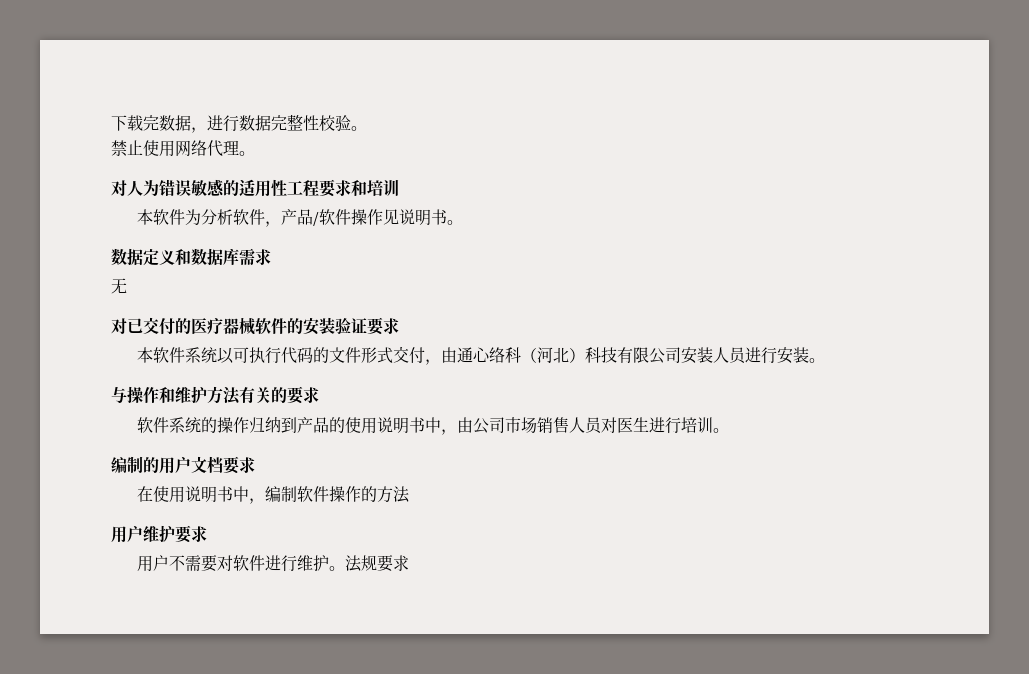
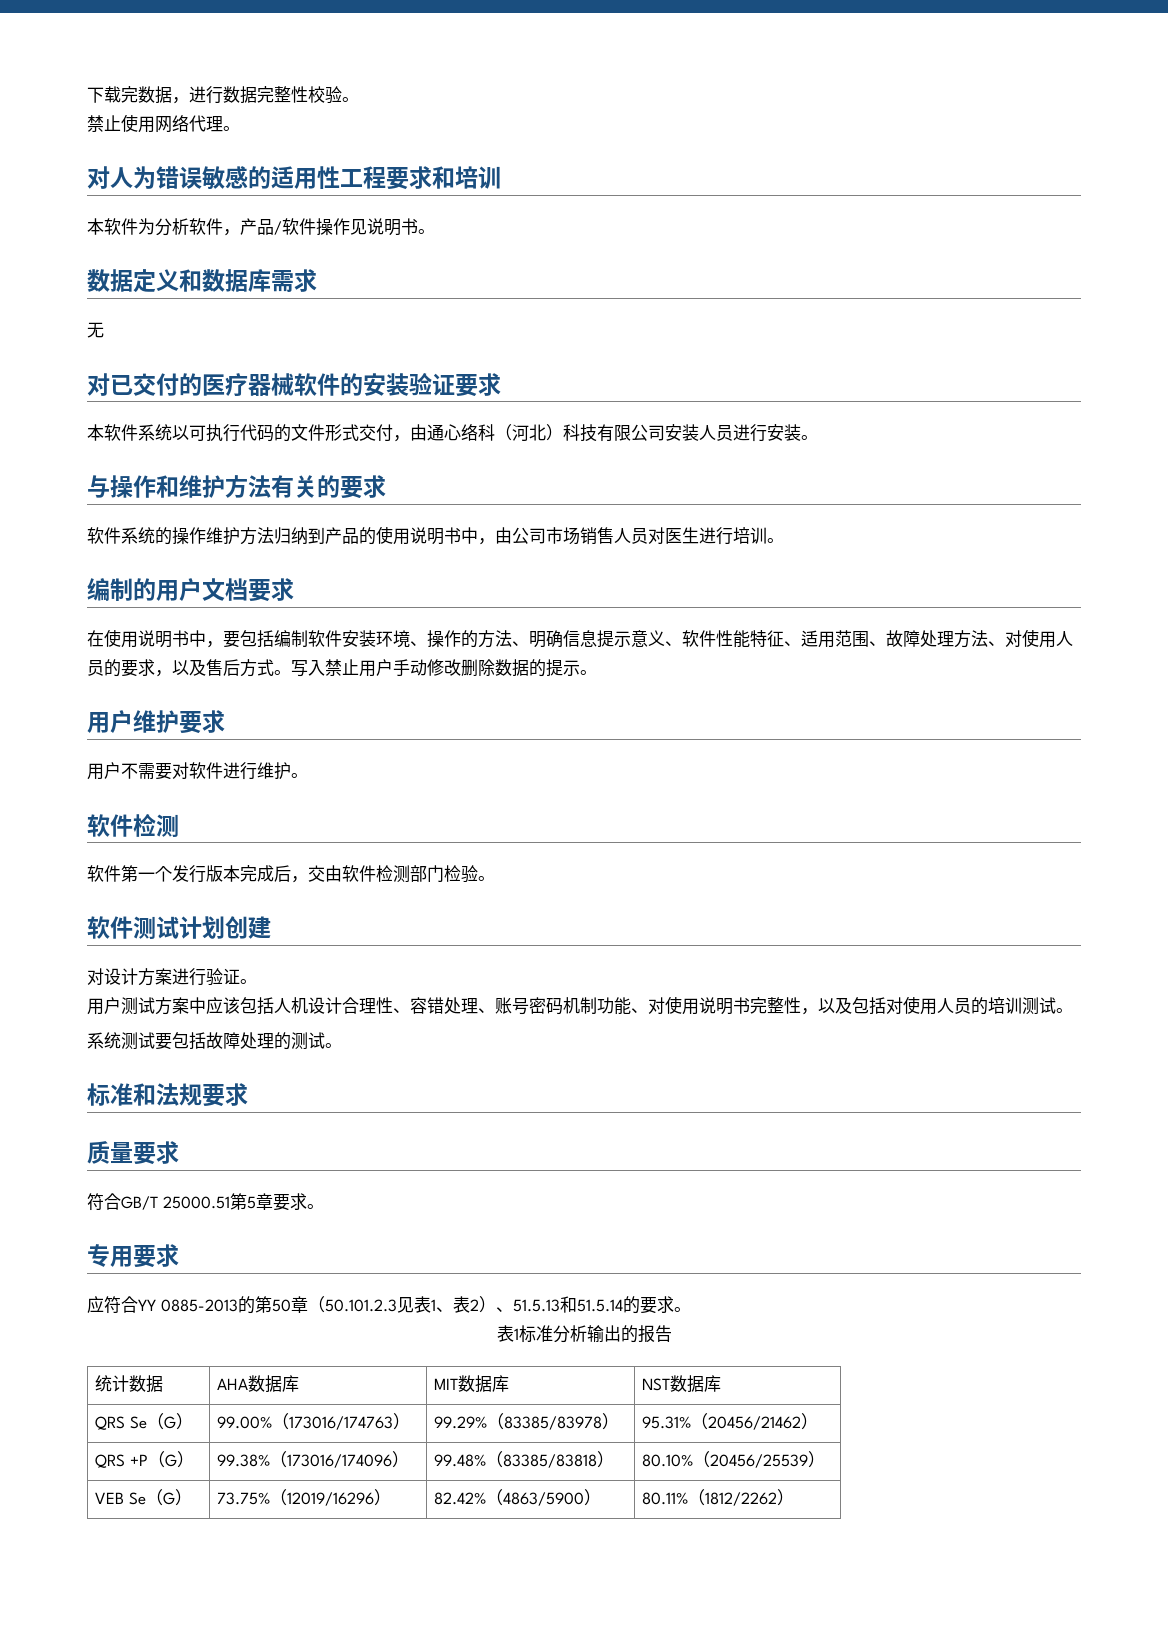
- 软件系统的操作归纳到产品的使用说明书中，由公司市场销售人员对医生进行培训。
+ 软件系统的操作维护方法归纳到产品的使用说明书中，由公司市场销售人员对医生进行培训。
- 在使用说明书中，编制软件操作的方法
+ 在使用说明书中，要包括编制软件安装环境、操作的方法、明确信息提示意义、软件性能特征、适用范围、故障处理方法、对使用人员的要求，以及售后方式。写入禁止用户手动修改删除数据的提示。
- 用户不需要对软件进行维护。法规要求
+ 用户不需要对软件进行维护。
+ 软件检测
+ 软件第一个发行版本完成后，交由软件检测部门检验。
+ 软件测试计划创建
+ 对设计方案进行验证。
+ 用户测试方案中应该包括人机设计合理性、容错处理、账号密码机制功能、对使用说明书完整性，以及包括对使用人员的培训测试。
+ 系统测试要包括故障处理的测试。
+ 标准和法规要求
+ 质量要求
+ 符合GB/T 25000.51第5章要求。
+ 专用要求
+ 应符合YY 0885-2013的第50章（50.101.2.3见表1、表2）、51.5.13和51.5.14的要求。
+ 表1标准分析输出的报告
+ 统计数据 | AHA数据库 | MIT数据库 | NST数据库
+ QRS Se（G） | 99.00%（173016/174763） | 99.29%（83385/83978） | 95.31%（20456/21462）
+ QRS +P（G） | 99.38%（173016/174096） | 99.48%（83385/83818） | 80.10%（20456/25539）
+ VEB Se（G） | 73.75%（12019/16296） | 82.42%（4863/5900） | 80.11%（1812/2262）

